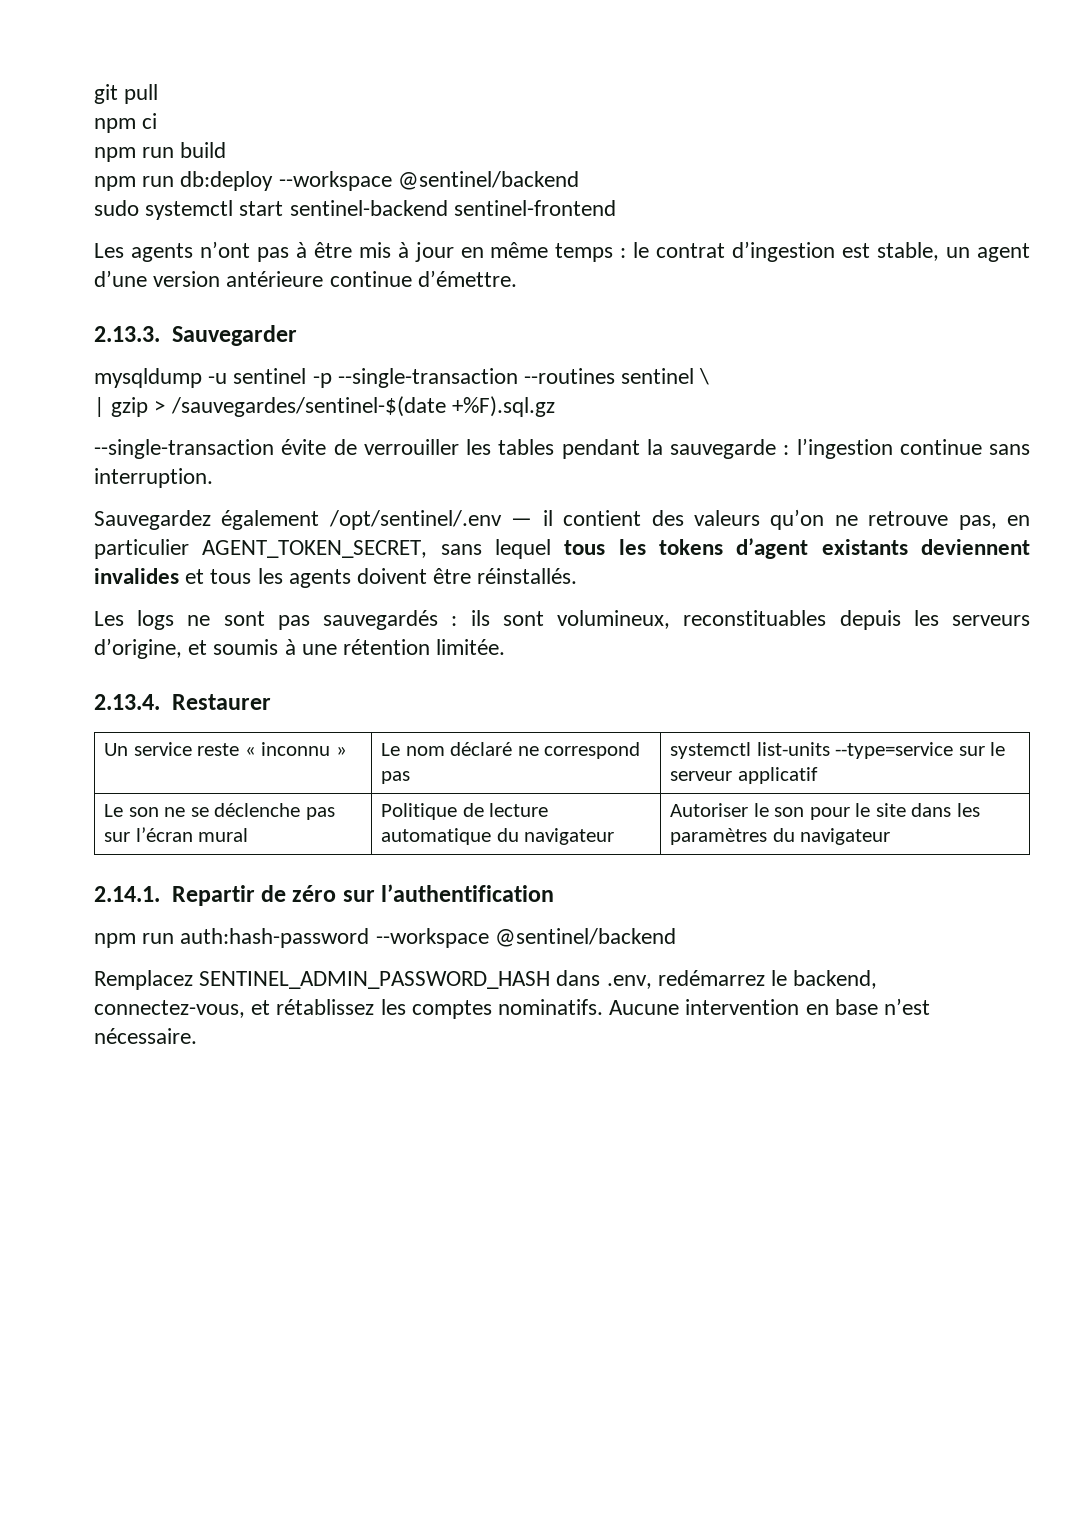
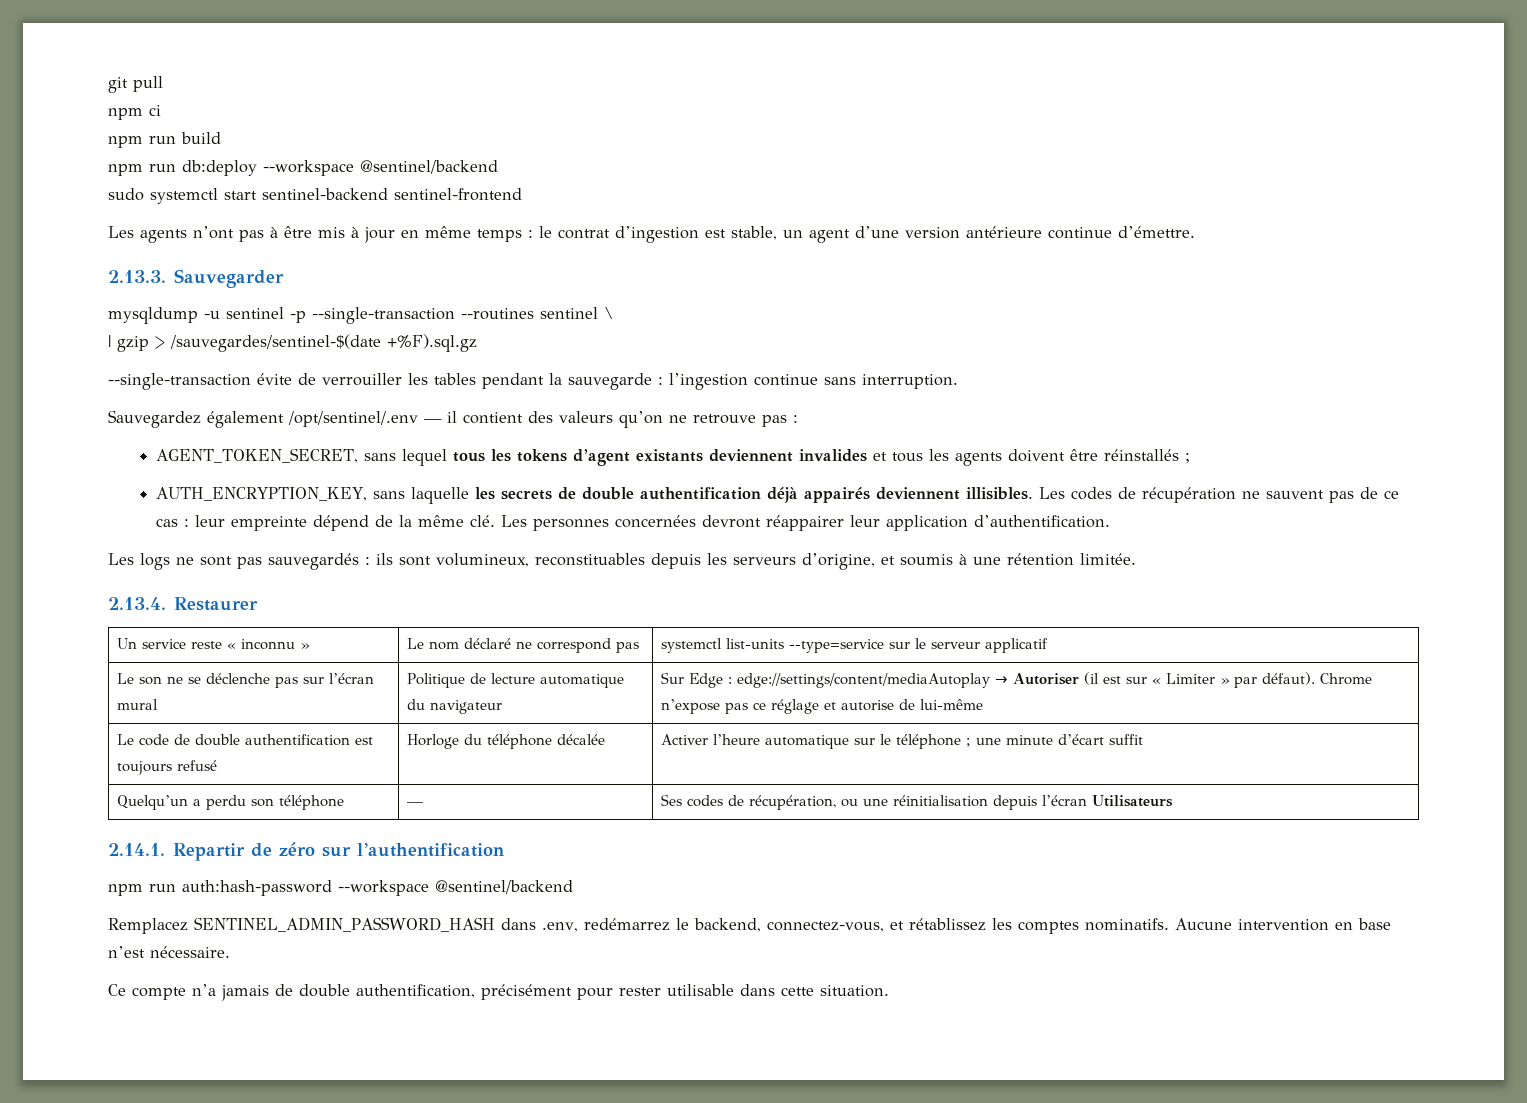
- Sauvegardez également /opt/sentinel/.env — il contient des valeurs qu’on ne retrouve pas, en particulier AGENT_TOKEN_SECRET, sans lequel tous les tokens d’agent existants deviennent invalides et tous les agents doivent être réinstallés.
+ Sauvegardez également /opt/sentinel/.env — il contient des valeurs qu’on ne retrouve pas :
+ AGENT_TOKEN_SECRET, sans lequel tous les tokens d’agent existants deviennent invalides et tous les agents doivent être réinstallés ;
+ AUTH_ENCRYPTION_KEY, sans laquelle les secrets de double authentification déjà appairés deviennent illisibles. Les codes de récupération ne sauvent pas de ce cas : leur empreinte dépend de la même clé. Les personnes concernées devront réappairer leur application d’authentification.
- Le son ne se déclenche pas sur l’écran mural | Politique de lecture automatique du navigateur | Autoriser le son pour le site dans les paramètres du navigateur
+ Le son ne se déclenche pas sur l’écran mural | Politique de lecture automatique du navigateur | Sur Edge : edge://settings/content/mediaAutoplay → Autoriser (il est sur « Limiter » par défaut). Chrome n’expose pas ce réglage et autorise de lui-même
+ Le code de double authentification est toujours refusé | Horloge du téléphone décalée | Activer l’heure automatique sur le téléphone ; une minute d’écart suffit
+ Quelqu’un a perdu son téléphone | — | Ses codes de récupération, ou une réinitialisation depuis l’écran Utilisateurs
+ Ce compte n’a jamais de double authentification, précisément pour rester utilisable dans cette situation.

